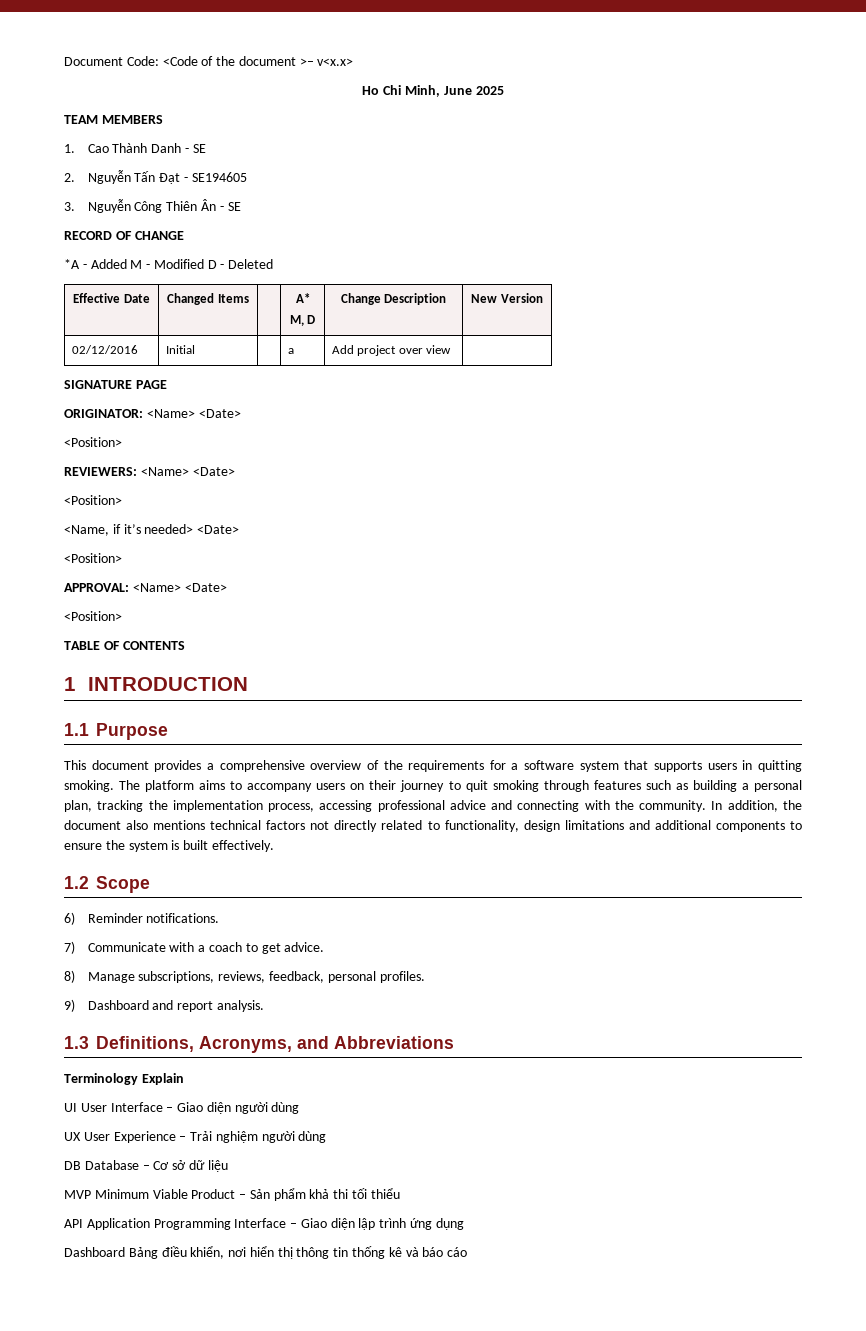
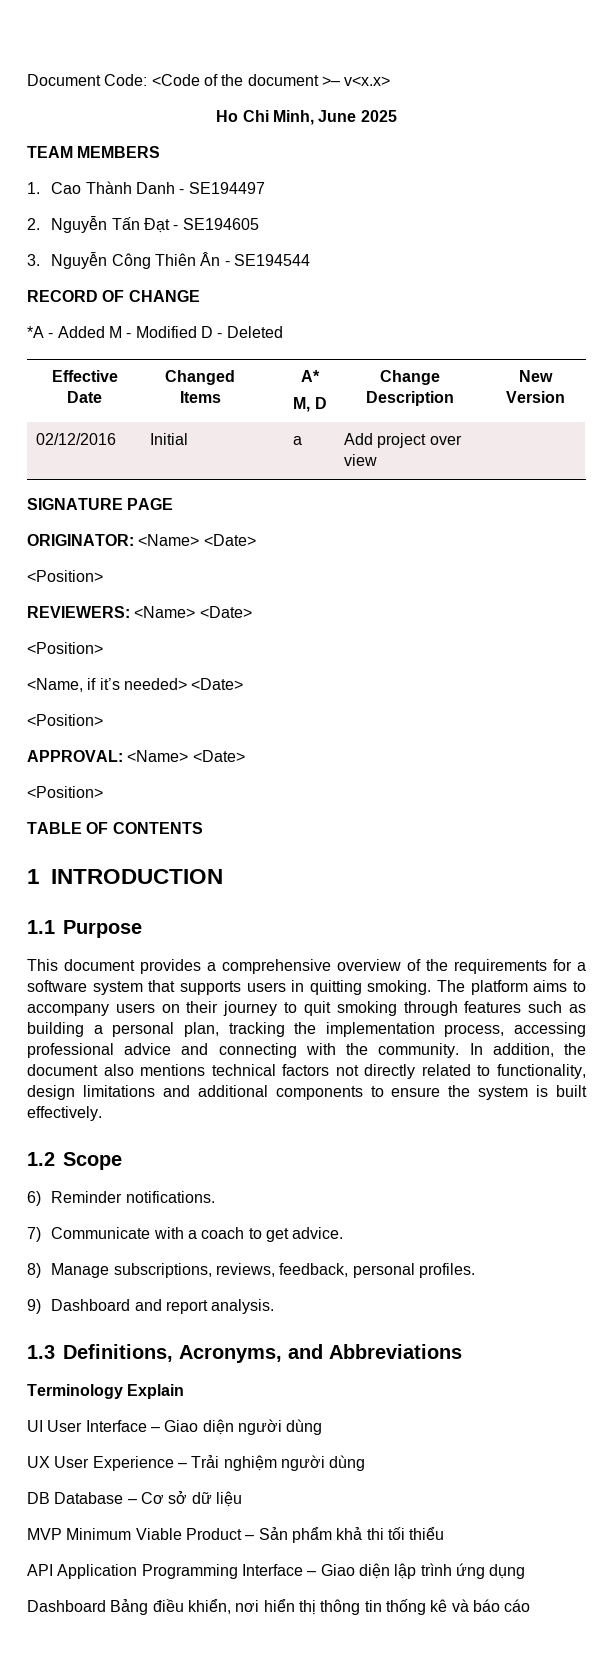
- 1. Cao Thành Danh - SE
+ 1. Cao Thành Danh - SE194497
- 3. Nguyễn Công Thiên Ân - SE
+ 3. Nguyễn Công Thiên Ân - SE194544

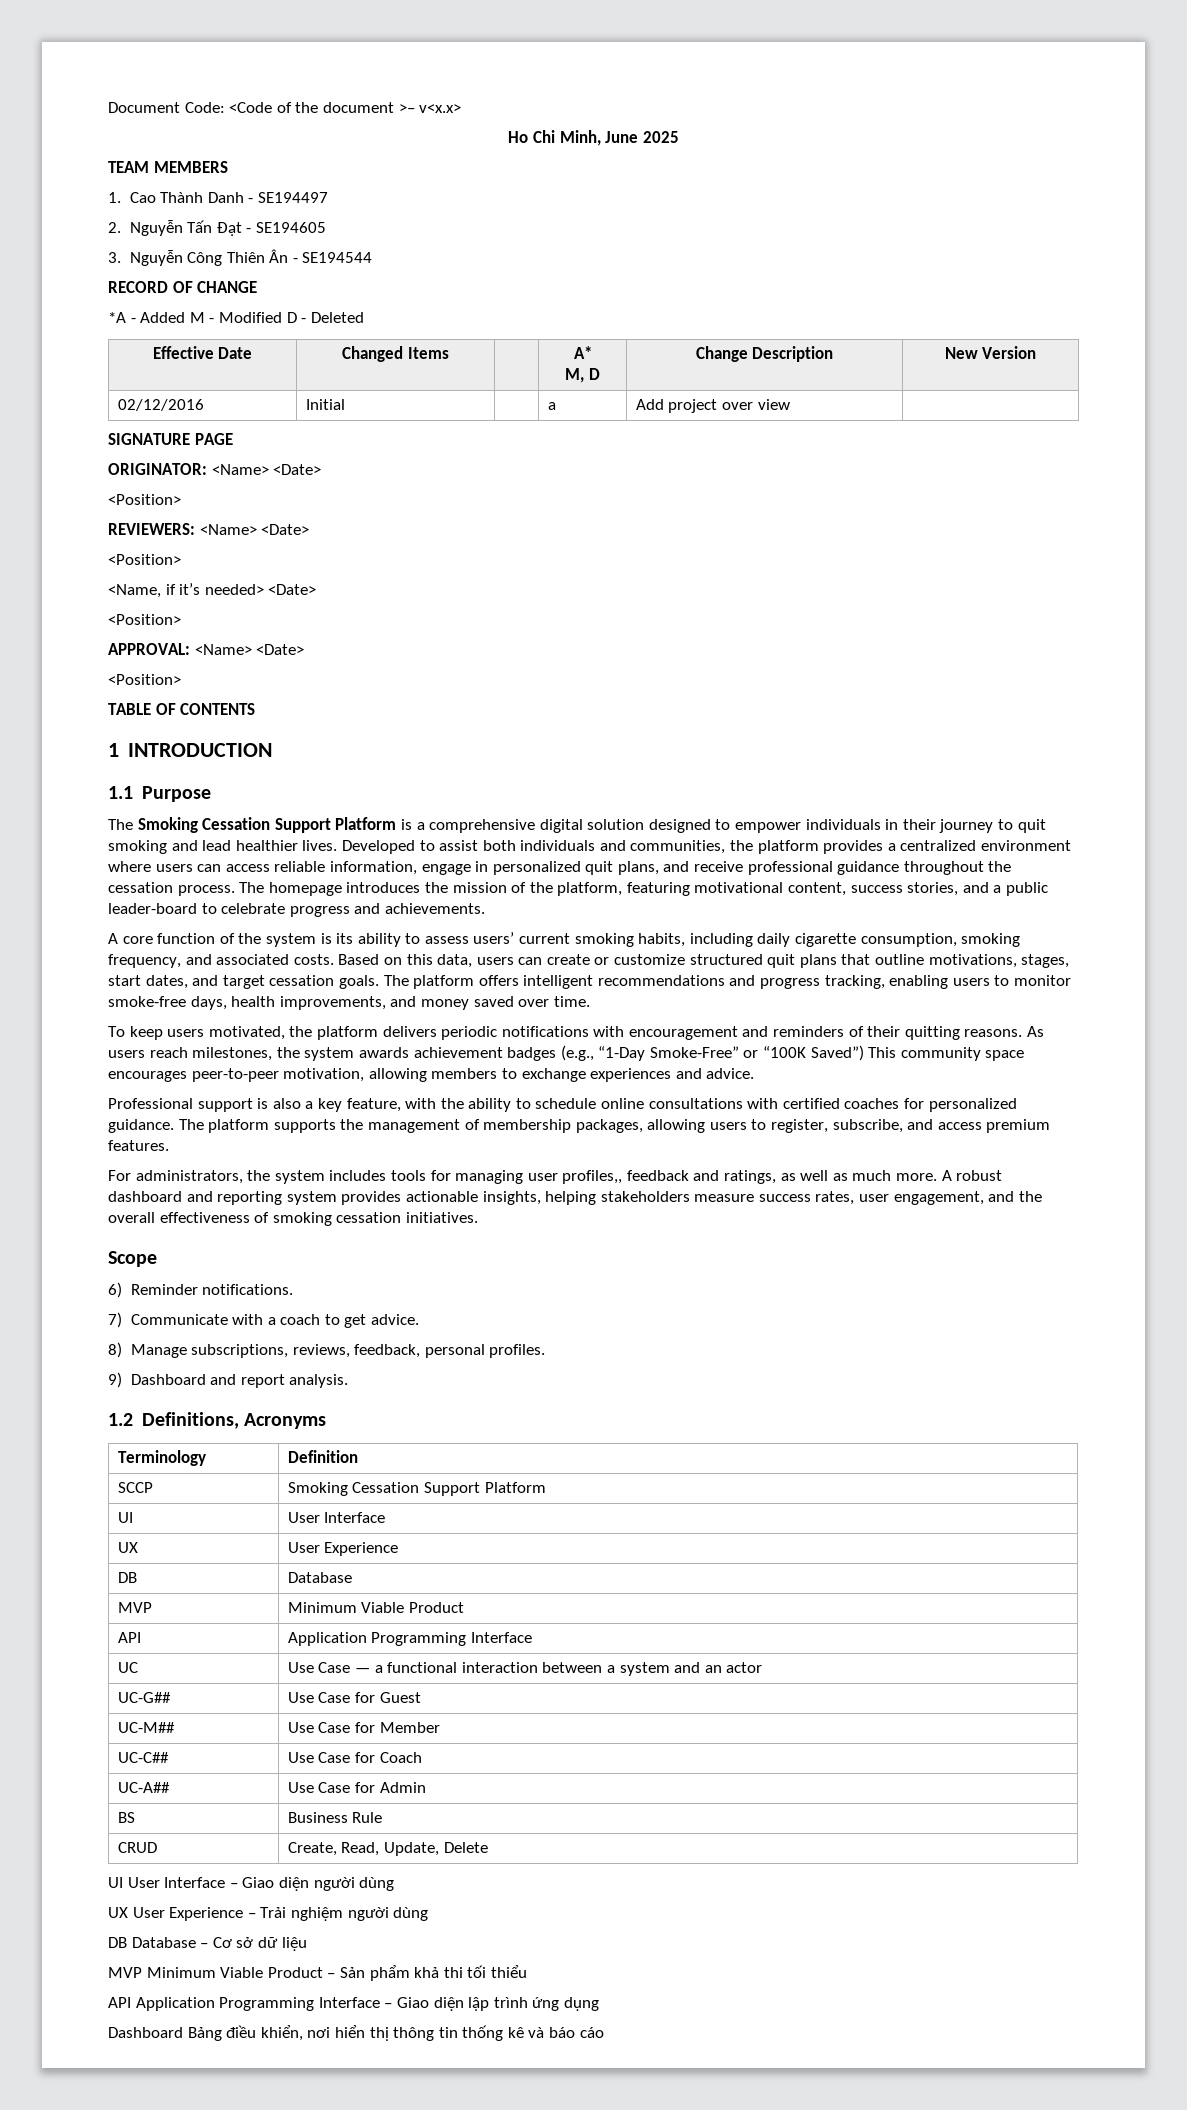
- This document provides a comprehensive overview of the requirements for a software system that supports users in quitting smoking. The platform aims to accompany users on their journey to quit smoking through features such as building a personal plan, tracking the implementation process, accessing professional advice and connecting with the community. In addition, the document also mentions technical factors not directly related to functionality, design limitations and additional components to ensure the system is built effectively.
- 1.2 Scope
+ The Smoking Cessation Support Platform is a comprehensive digital solution designed to empower individuals in their journey to quit smoking and lead healthier lives. Developed to assist both individuals and communities, the platform provides a centralized environment where users can access reliable information, engage in personalized quit plans, and receive professional guidance throughout the cessation process. The homepage introduces the mission of the platform, featuring motivational content, success stories, and a public leader-board to celebrate progress and achievements.
+ A core function of the system is its ability to assess users’ current smoking habits, including daily cigarette consumption, smoking frequency, and associated costs. Based on this data, users can create or customize structured quit plans that outline motivations, stages, start dates, and target cessation goals. The platform offers intelligent recommendations and progress tracking, enabling users to monitor smoke-free days, health improvements, and money saved over time.
+ To keep users motivated, the platform delivers periodic notifications with encouragement and reminders of their quitting reasons. As users reach milestones, the system awards achievement badges (e.g., “1-Day Smoke-Free” or “100K Saved”) This community space encourages peer-to-peer motivation, allowing members to exchange experiences and advice.
+ Professional support is also a key feature, with the ability to schedule online consultations with certified coaches for personalized guidance. The platform supports the management of membership packages, allowing users to register, subscribe, and access premium features.
+ For administrators, the system includes tools for managing user profiles,, feedback and ratings, as well as much more. A robust dashboard and reporting system provides actionable insights, helping stakeholders measure success rates, user engagement, and the overall effectiveness of smoking cessation initiatives.
+ Scope
- 1.3 Definitions, Acronyms, and Abbreviations
- Terminology Explain
+ 1.2 Definitions, Acronyms
+ Terminology | Definition
+ SCCP | Smoking Cessation Support Platform
+ UI | User Interface
+ UX | User Experience
+ DB | Database
+ MVP | Minimum Viable Product
+ API | Application Programming Interface
+ UC | Use Case — a functional interaction between a system and an actor
+ UC-G## | Use Case for Guest
+ UC-M## | Use Case for Member
+ UC-C## | Use Case for Coach
+ UC-A## | Use Case for Admin
+ BS | Business Rule
+ CRUD | Create, Read, Update, Delete

